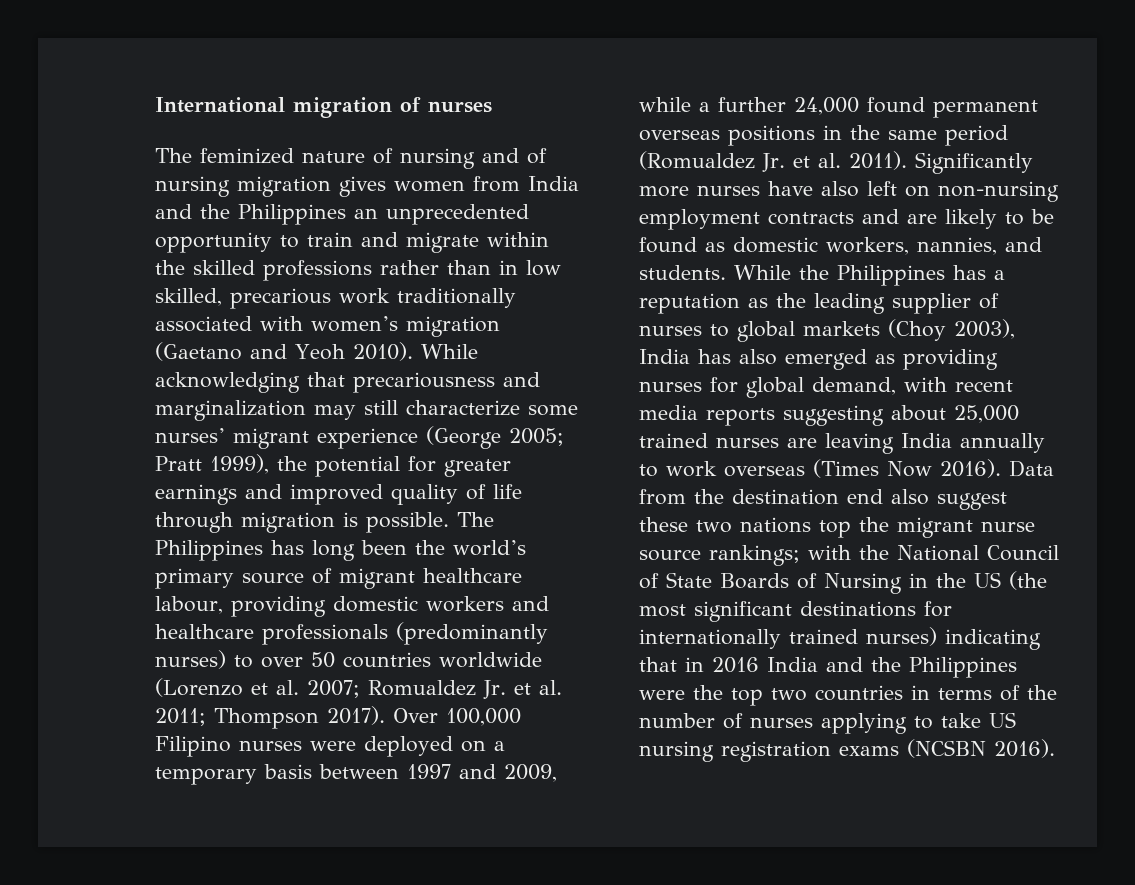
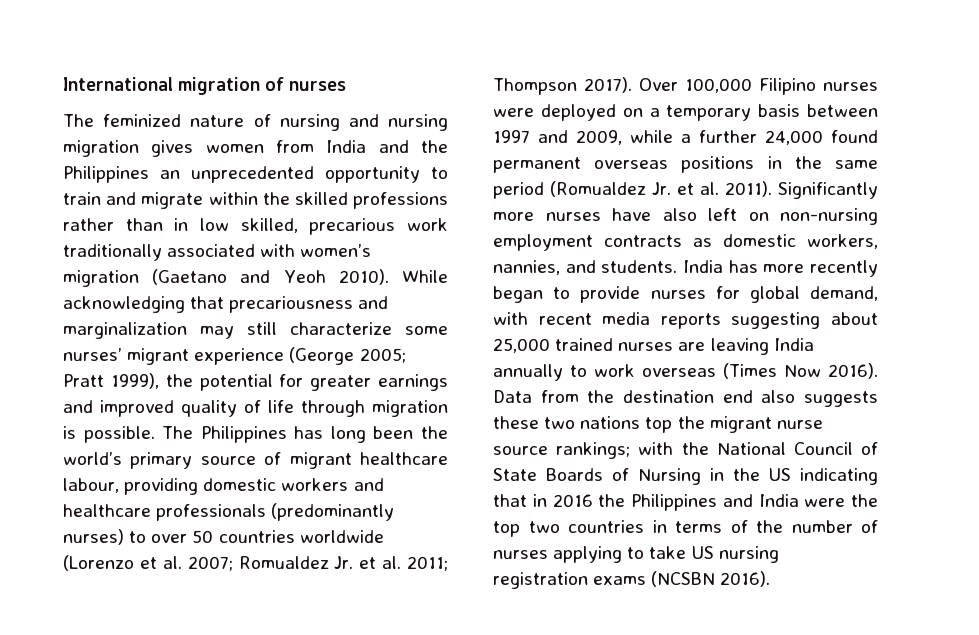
- The feminized nature of nursing and of nursing migration gives women from India and the Philippines an unprecedented opportunity to train and migrate within the skilled professions rather than in low skilled, precarious work traditionally associated with women’s migration (Gaetano and Yeoh 2010).
+ The feminized nature of nursing and nursing migration gives women from India and the Philippines an unprecedented opportunity to train and migrate within the skilled professions rather than in low skilled, precarious work traditionally associated with women’s migration (Gaetano and Yeoh 2010).
- Significantly more nurses have also left on non-nursing employment contracts and are likely to be found as domestic workers, nannies, and students.
+ Significantly more nurses have also left on non-nursing employment contracts as domestic workers, nannies, and students.
- While the Philippines has a reputation as the leading supplier of nurses to global markets (Choy 2003), India has also emerged as providing nurses for global demand, with recent media reports suggesting about 25,000 trained nurses are leaving India annually to work overseas (Times Now 2016).
+ India has more recently began to provide nurses for global demand, with recent media reports suggesting about 25,000 trained nurses are leaving India annually to work overseas (Times Now 2016).
- Data from the destination end also suggest these two nations top the migrant nurse source rankings; with the National Council of State Boards of Nursing in the US (the most significant destinations for internationally trained nurses) indicating that in 2016 India and the Philippines were the top two countries in terms of the number of nurses applying to take US nursing registration exams (NCSBN 2016).
+ Data from the destination end also suggests these two nations top the migrant nurse source rankings; with the National Council of State Boards of Nursing in the US indicating that in 2016 the Philippines and India were the top two countries in terms of the number of nurses applying to take US nursing registration exams (NCSBN 2016).

